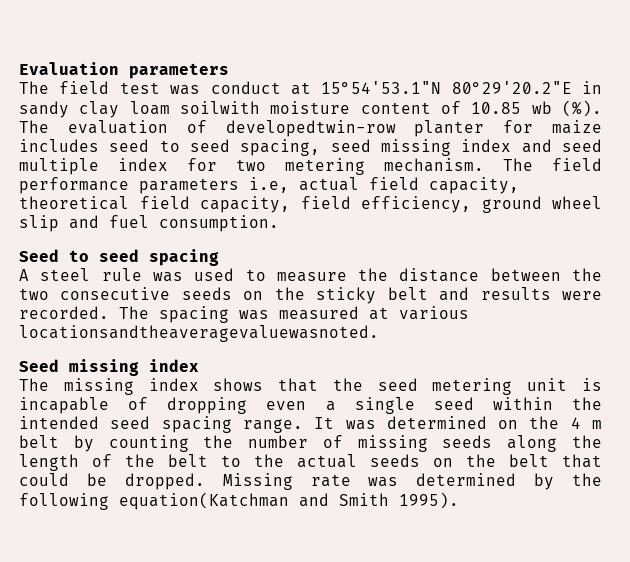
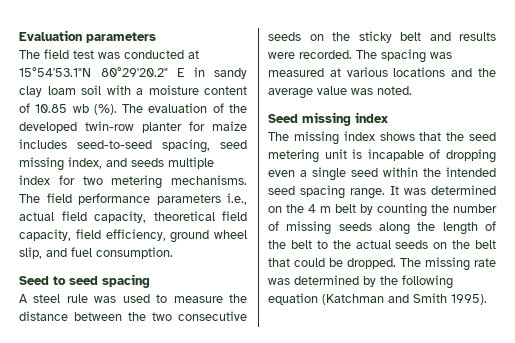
- The field test was conduct at 15°54'53.1"N 80°29'20.2"E in sandy clay loam soilwith moisture content of 10.85 wb (%).
+ The field test was conducted at 15°54'53.1"N 80°29'20.2" E in sandy clay loam soil with a moisture content of 10.85 wb (%).
- The evaluation of developedtwin-row planter for maize includes seed to seed spacing, seed missing index and seed multiple index for two metering mechanism.
+ The evaluation of the developed twin-row planter for maize includes seed-to-seed spacing, seed missing index, and seeds multiple index for two metering mechanisms.
- The field performance parameters i.e, actual field capacity, theoretical field capacity, field efficiency, ground wheel slip and fuel consumption.
+ The field performance parameters i.e., actual field capacity, theoretical field capacity, field efficiency, ground wheel slip, and fuel consumption.
- The spacing was measured at various locationsandtheaveragevaluewasnoted.
+ The spacing was measured at various locations and the average value was noted.
- Missing rate was determined by the following equation(Katchman and Smith 1995).
+ The missing rate was determined by the following equation (Katchman and Smith 1995).

